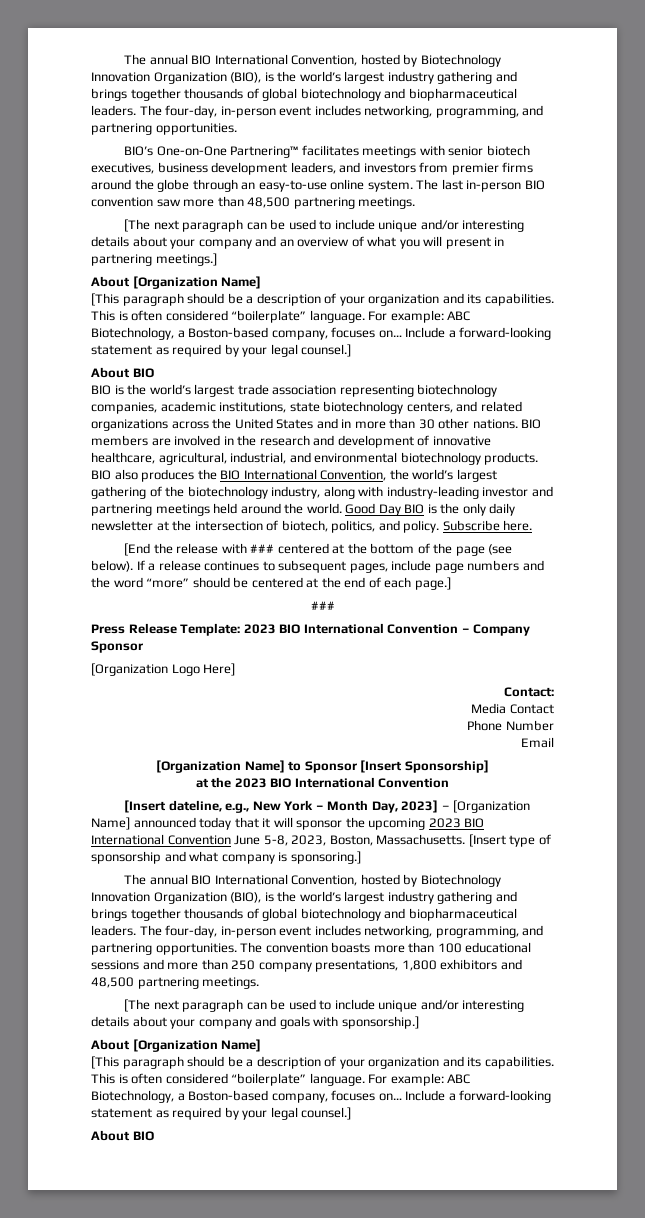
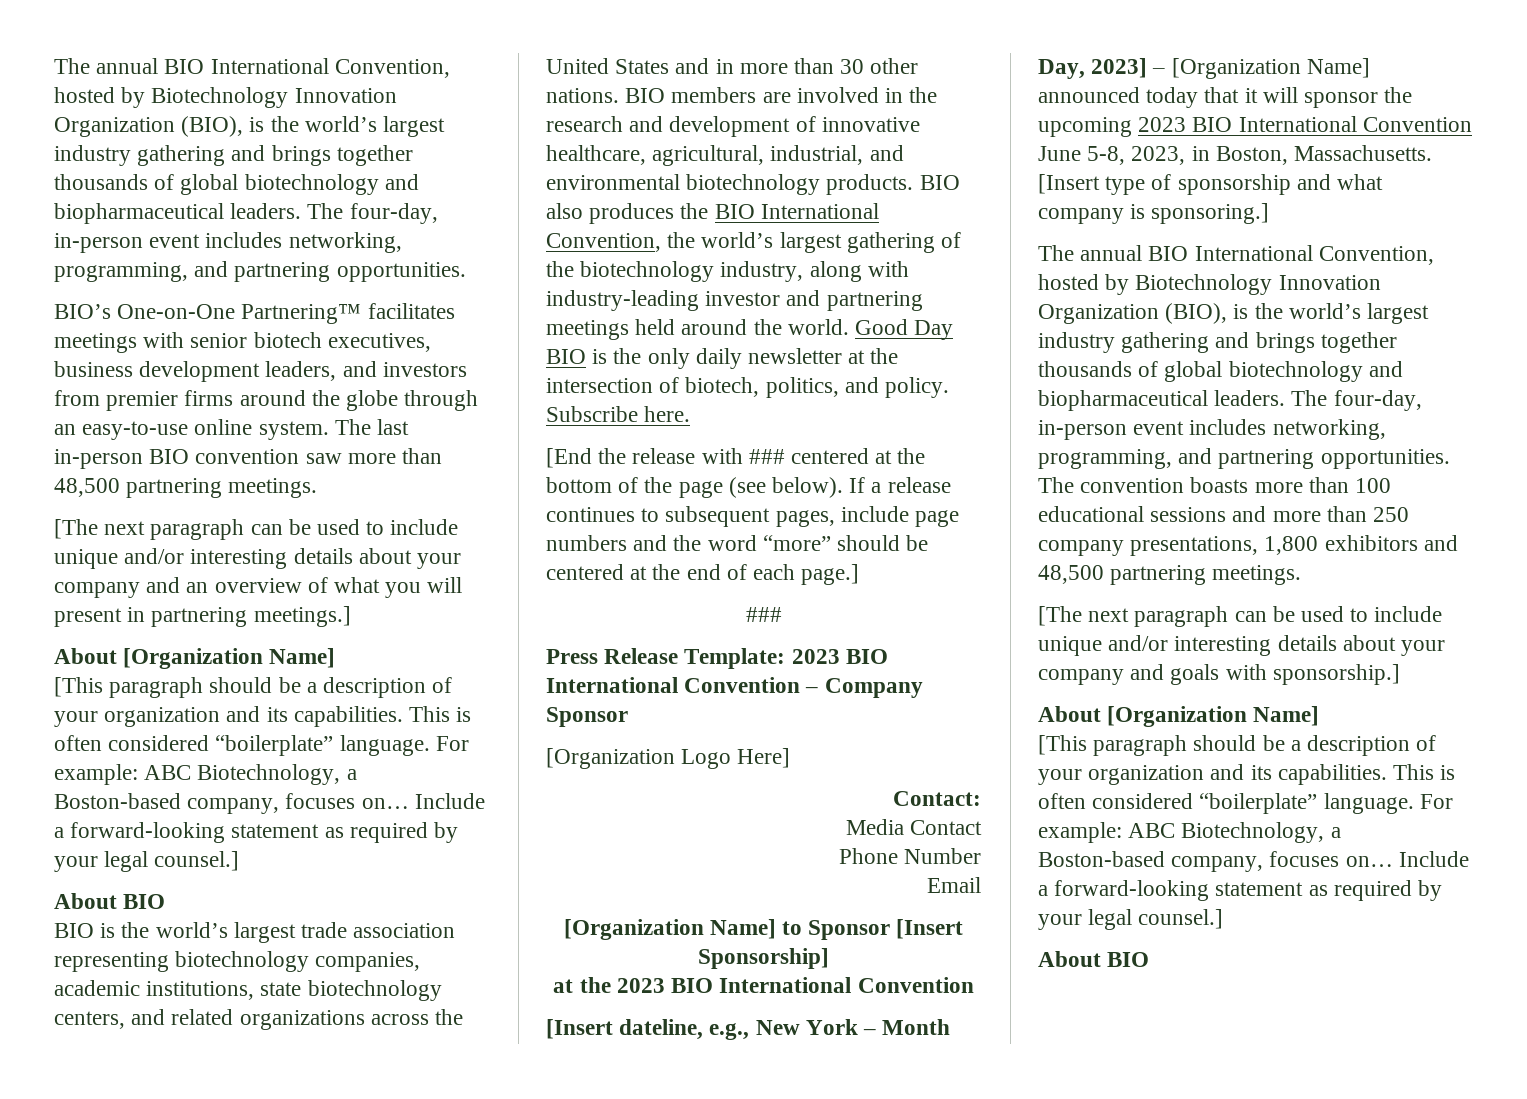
- [Insert dateline, e.g., New York – Month Day, 2023] – [Organization Name] announced today that it will sponsor the upcoming 2023 BIO International Convention June 5-8, 2023, Boston, Massachusetts.
+ [Insert dateline, e.g., New York – Month Day, 2023] – [Organization Name] announced today that it will sponsor the upcoming 2023 BIO International Convention June 5-8, 2023, in Boston, Massachusetts.

